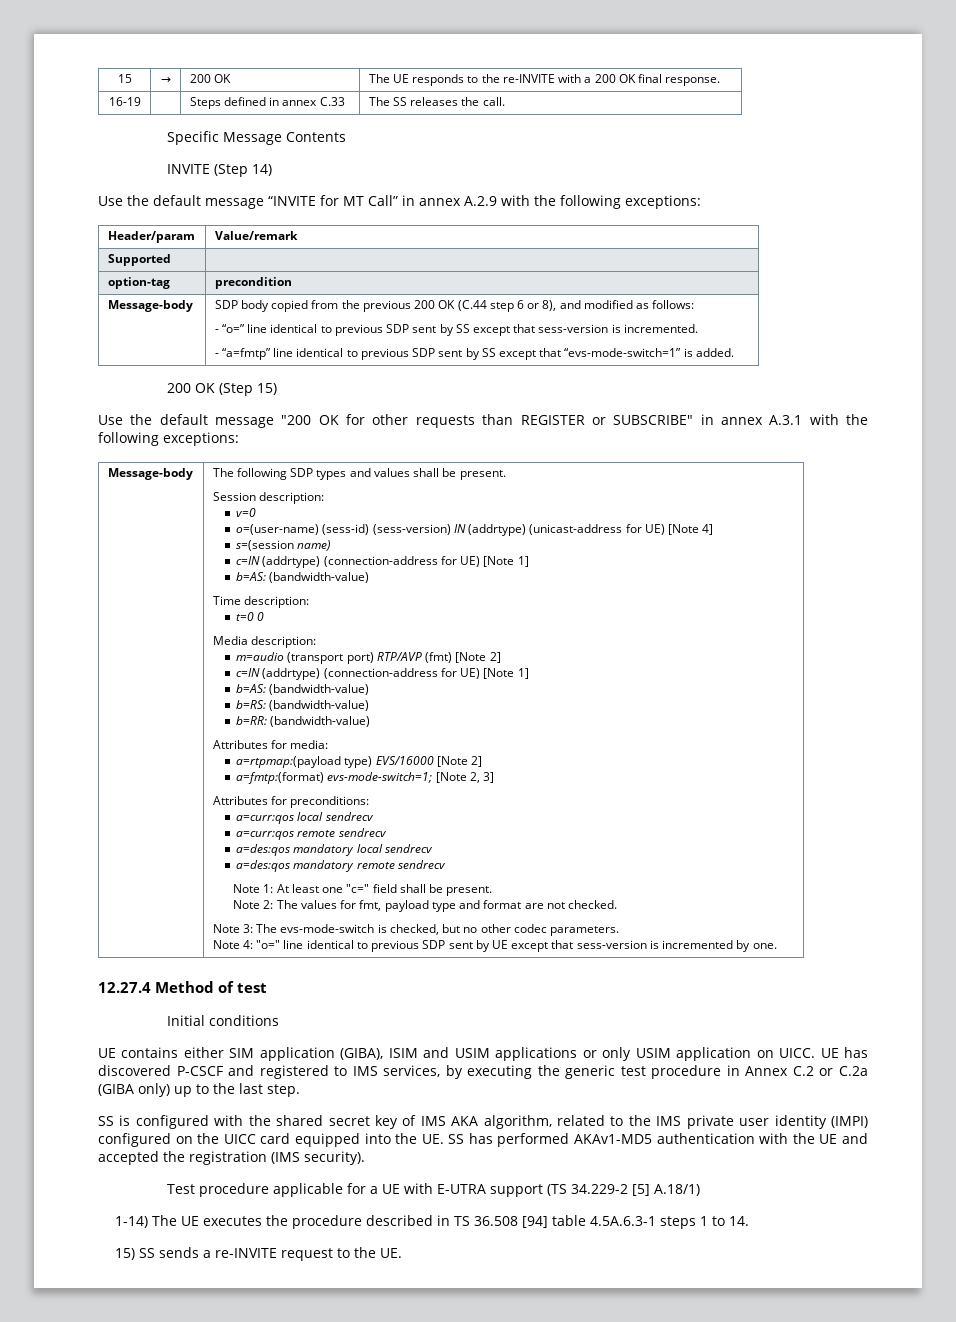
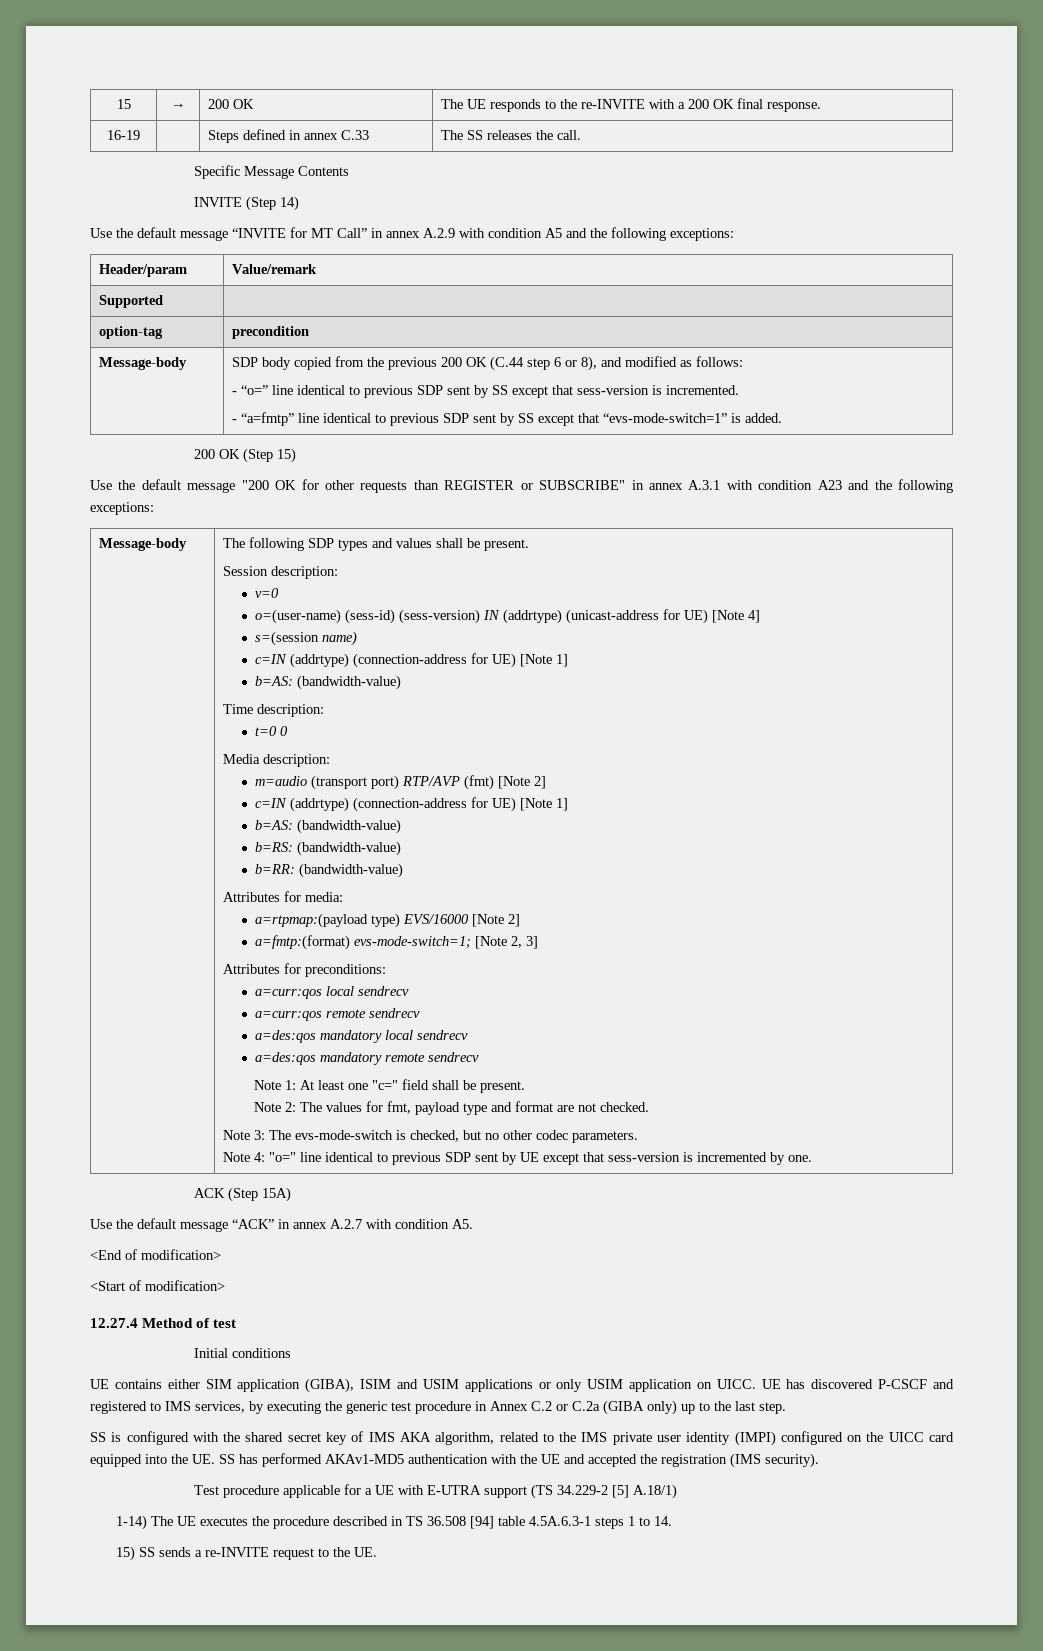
- Use the default message “INVITE for MT Call” in annex A.2.9 with the following exceptions:
+ Use the default message “INVITE for MT Call” in annex A.2.9 with condition A5 and the following exceptions:
- Use the default message "200 OK for other requests than REGISTER or SUBSCRIBE" in annex A.3.1 with the following exceptions:
+ Use the default message "200 OK for other requests than REGISTER or SUBSCRIBE" in annex A.3.1 with condition A23 and the following exceptions:
+ ACK (Step 15A)
+ Use the default message “ACK” in annex A.2.7 with condition A5.
+ <End of modification>
+ <Start of modification>

